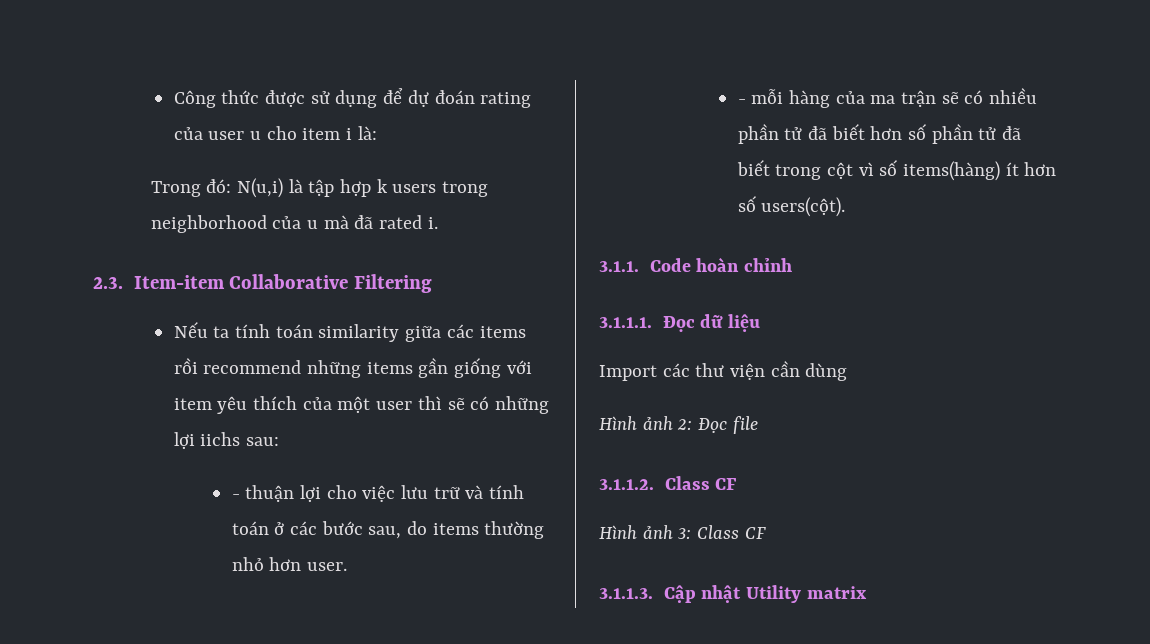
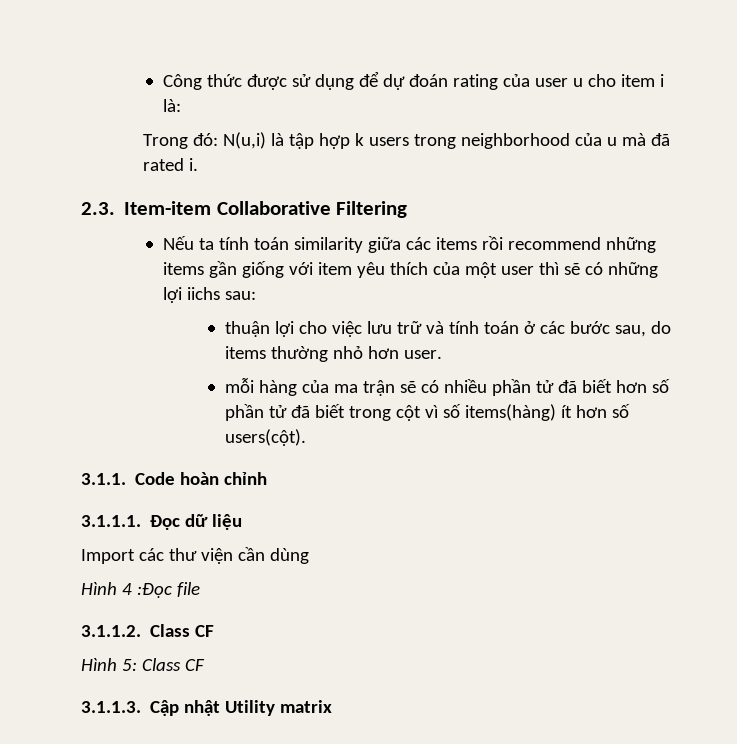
- - thuận lợi cho việc lưu trữ và tính toán ở các bước sau, do items thường nhỏ hơn user.
+ thuận lợi cho việc lưu trữ và tính toán ở các bước sau, do items thường nhỏ hơn user.
- - mỗi hàng của ma trận sẽ có nhiều phần tử đã biết hơn số phần tử đã biết trong cột vì số items(hàng) ít hơn số users(cột).
+ mỗi hàng của ma trận sẽ có nhiều phần tử đã biết hơn số phần tử đã biết trong cột vì số items(hàng) ít hơn số users(cột).
- Hình ảnh 2: Đọc file
+ Hình 4 :Đọc file
- Hình ảnh 3: Class CF
+ Hình 5: Class CF

